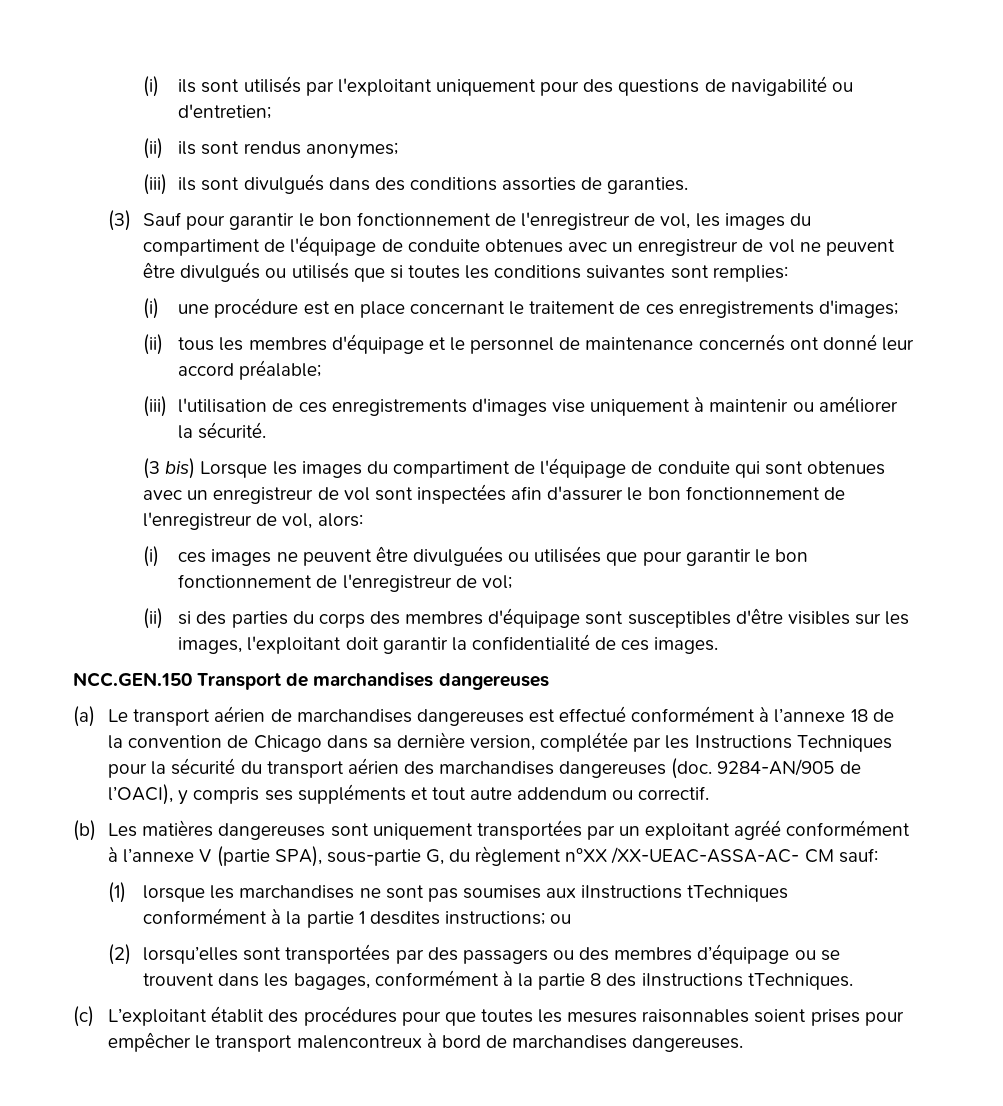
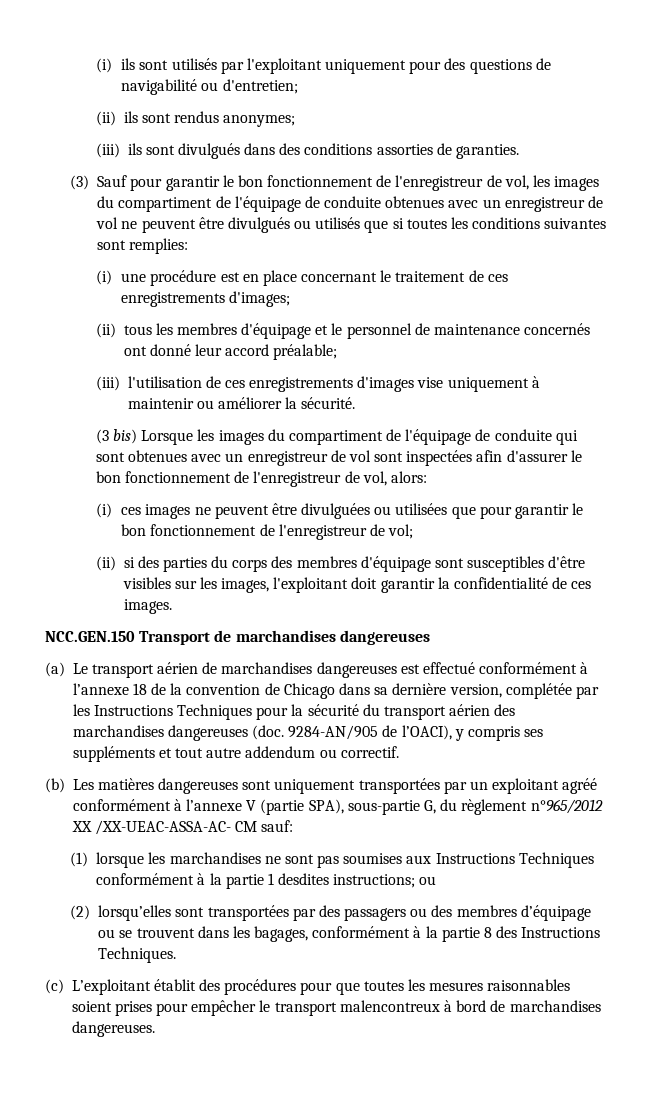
- (b) Les matières dangereuses sont uniquement transportées par un exploitant agréé conformément à l’annexe V (partie SPA), sous-partie G, du règlement n°XX /XX-UEAC-ASSA-AC- CM sauf:
+ (b) Les matières dangereuses sont uniquement transportées par un exploitant agréé conformément à l’annexe V (partie SPA), sous-partie G, du règlement n°965/2012 XX /XX-UEAC-ASSA-AC- CM sauf:
- (1) lorsque les marchandises ne sont pas soumises aux iInstructions tTechniques conformément à la partie 1 desdites instructions; ou
+ (1) lorsque les marchandises ne sont pas soumises aux Instructions Techniques conformément à la partie 1 desdites instructions; ou
- (2) lorsqu’elles sont transportées par des passagers ou des membres d’équipage ou se trouvent dans les bagages, conformément à la partie 8 des iInstructions tTechniques.
+ (2) lorsqu’elles sont transportées par des passagers ou des membres d’équipage ou se trouvent dans les bagages, conformément à la partie 8 des Instructions Techniques.

